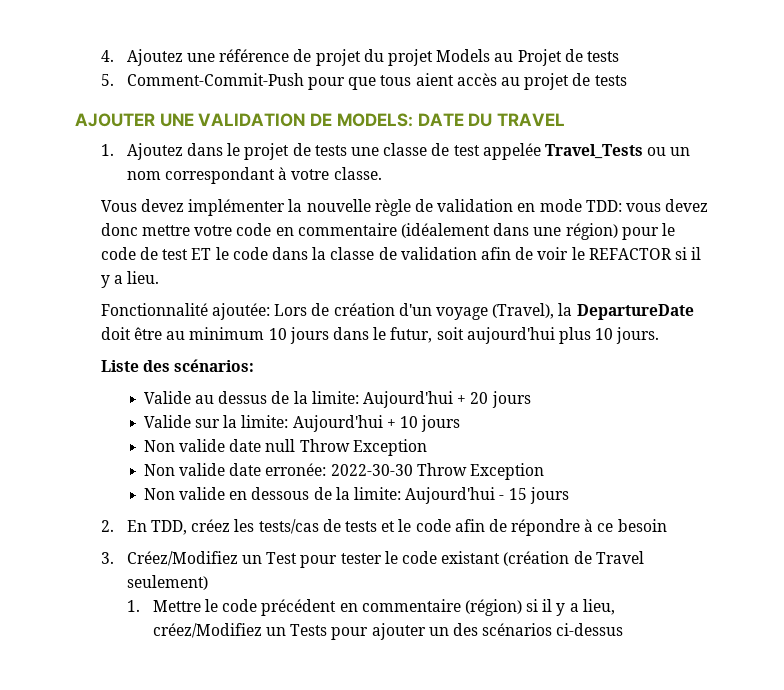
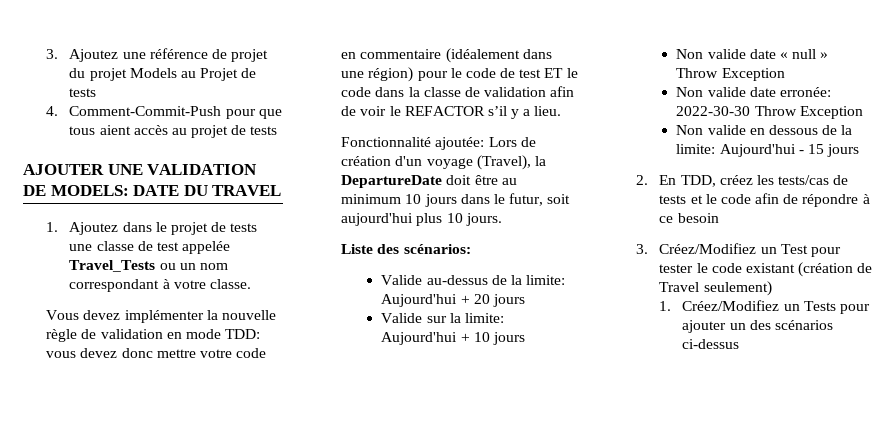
- 4. Ajoutez une référence de projet du projet Models au Projet de tests
+ 3. Ajoutez une référence de projet du projet Models au Projet de tests
- 5. Comment-Commit-Push pour que tous aient accès au projet de tests
+ 4. Comment-Commit-Push pour que tous aient accès au projet de tests
- Vous devez implémenter la nouvelle règle de validation en mode TDD: vous devez donc mettre votre code en commentaire (idéalement dans une région) pour le code de test ET le code dans la classe de validation afin de voir le REFACTOR si il y a lieu.
+ Vous devez implémenter la nouvelle règle de validation en mode TDD: vous devez donc mettre votre code en commentaire (idéalement dans une région) pour le code de test ET le code dans la classe de validation afin de voir le REFACTOR s’il y a lieu.
- Valide au dessus de la limite: Aujourd'hui + 20 jours
+ Valide au-dessus de la limite: Aujourd'hui + 20 jours
- Non valide date null Throw Exception
+ Non valide date « null » Throw Exception
- 1. Mettre le code précédent en commentaire (région) si il y a lieu, créez/Modifiez un Tests pour ajouter un des scénarios ci-dessus
+ 1. Créez/Modifiez un Tests pour ajouter un des scénarios ci-dessus

